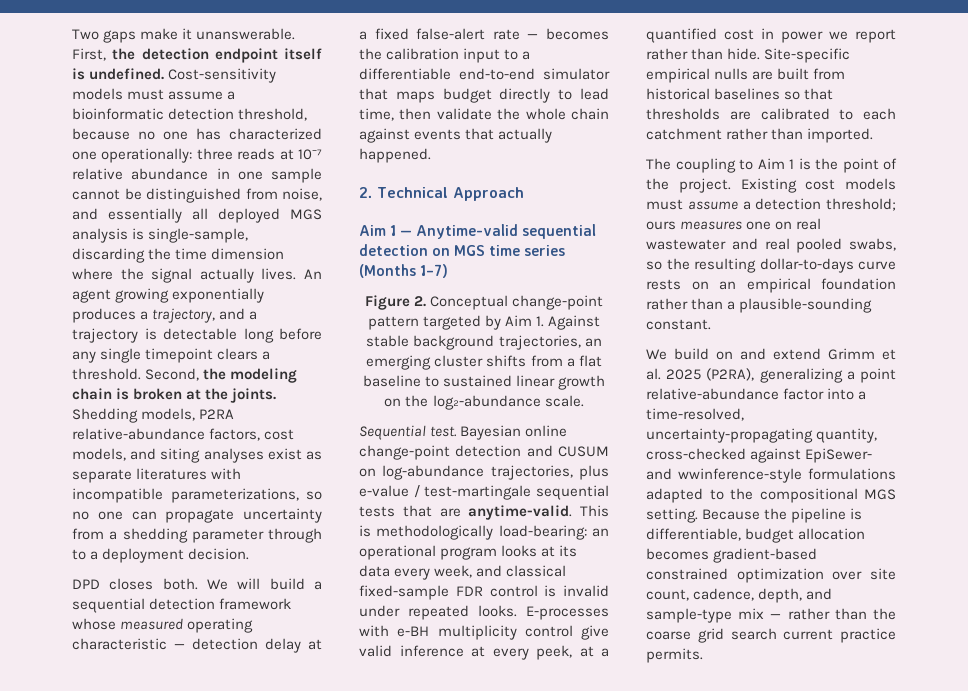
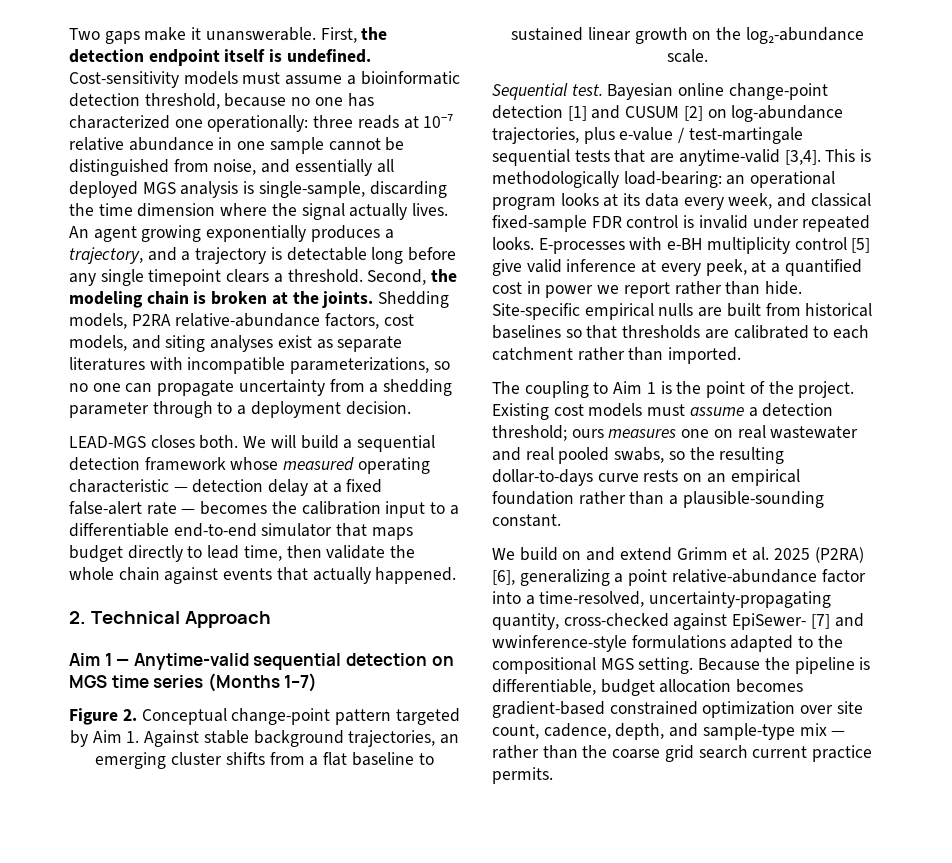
- DPD closes both.
+ LEAD-MGS closes both.
- Bayesian online change-point detection and CUSUM on log-abundance trajectories, plus e-value / test-martingale sequential tests that are anytime-valid.
+ Bayesian online change-point detection [1] and CUSUM [2] on log-abundance trajectories, plus e-value / test-martingale sequential tests that are anytime-valid [3,4].
- E-processes with e-BH multiplicity control give valid inference at every peek, at a quantified cost in power we report rather than hide.
+ E-processes with e-BH multiplicity control [5] give valid inference at every peek, at a quantified cost in power we report rather than hide.
- We build on and extend Grimm et al. 2025 (P2RA), generalizing a point relative-abundance factor into a time-resolved, uncertainty-propagating quantity, cross-checked against EpiSewer- and wwinference-style formulations adapted to the compositional MGS setting.
+ We build on and extend Grimm et al. 2025 (P2RA) [6], generalizing a point relative-abundance factor into a time-resolved, uncertainty-propagating quantity, cross-checked against EpiSewer- [7] and wwinference-style formulations adapted to the compositional MGS setting.

